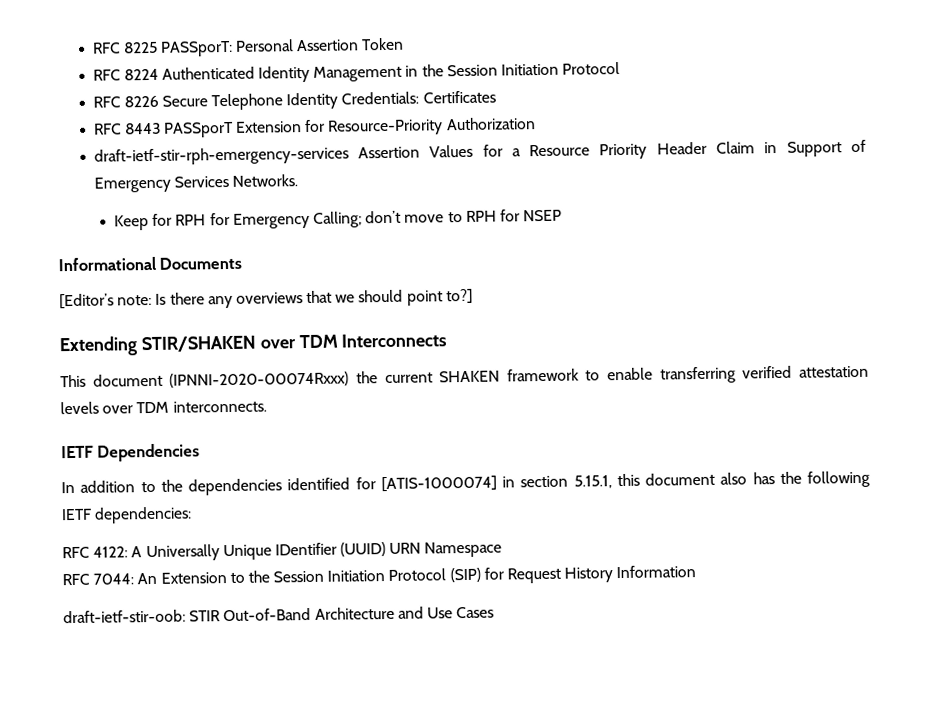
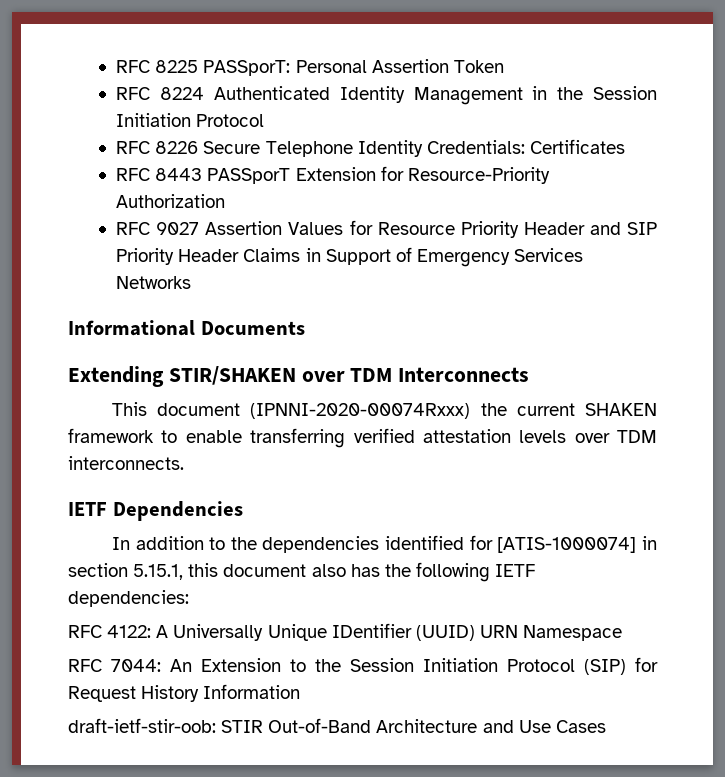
- draft-ietf-stir-rph-emergency-services Assertion Values for a Resource Priority Header Claim in Support of Emergency Services Networks.
- Keep for RPH for Emergency Calling; don’t move to RPH for NSEP
+ RFC 9027 Assertion Values for Resource Priority Header and SIP Priority Header Claims in Support of Emergency Services Networks
  Informational Documents
- [Editor’s note: Is there any overviews that we should point to?]

